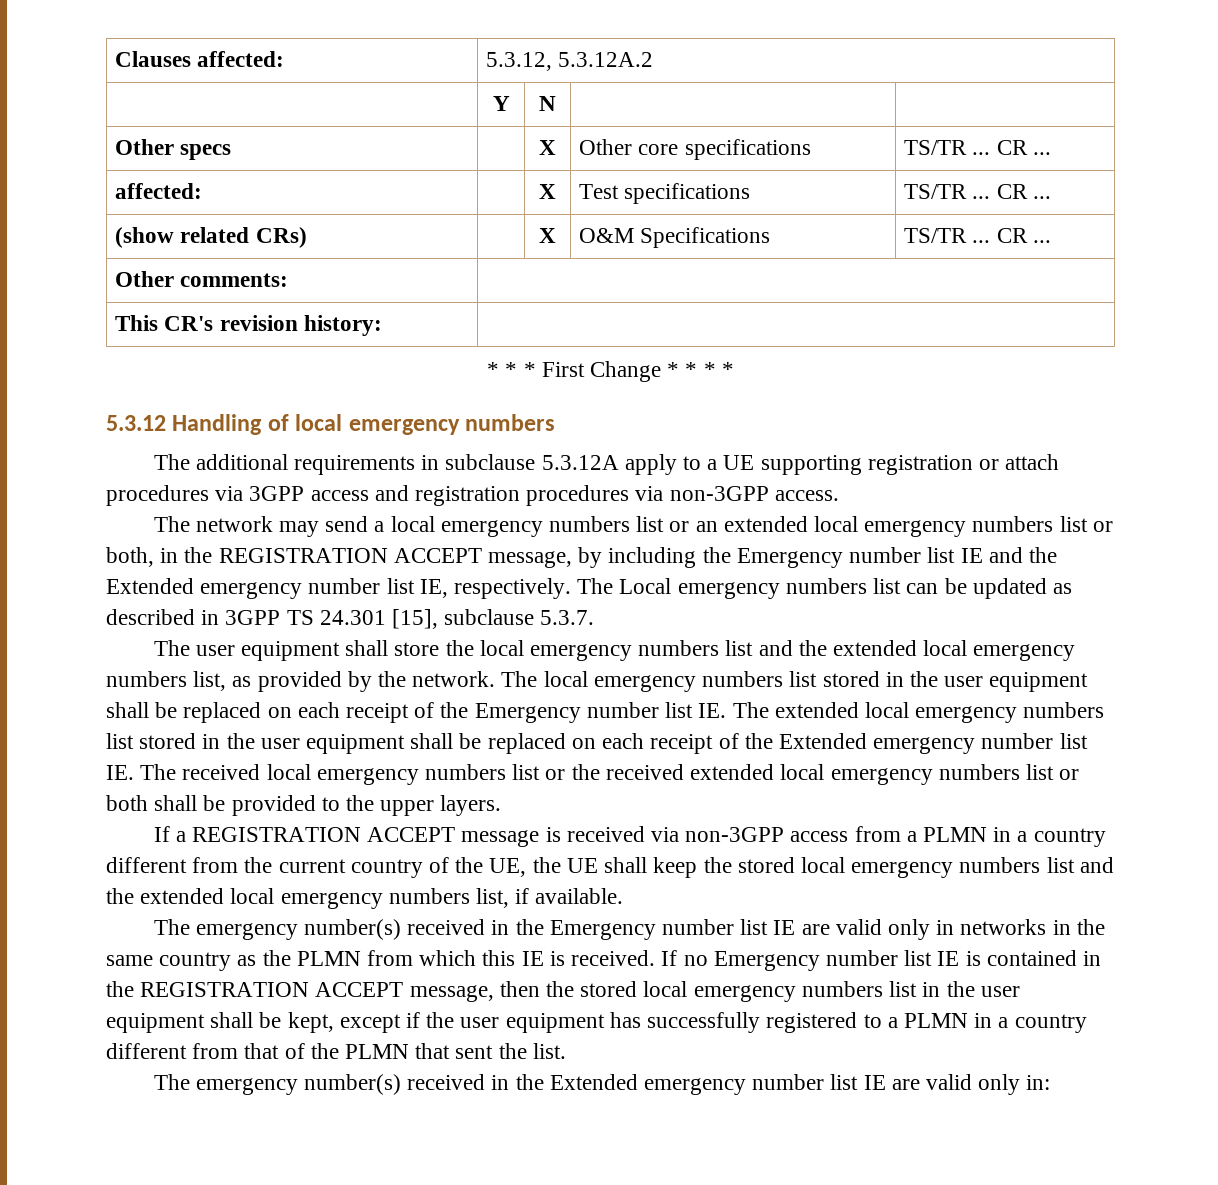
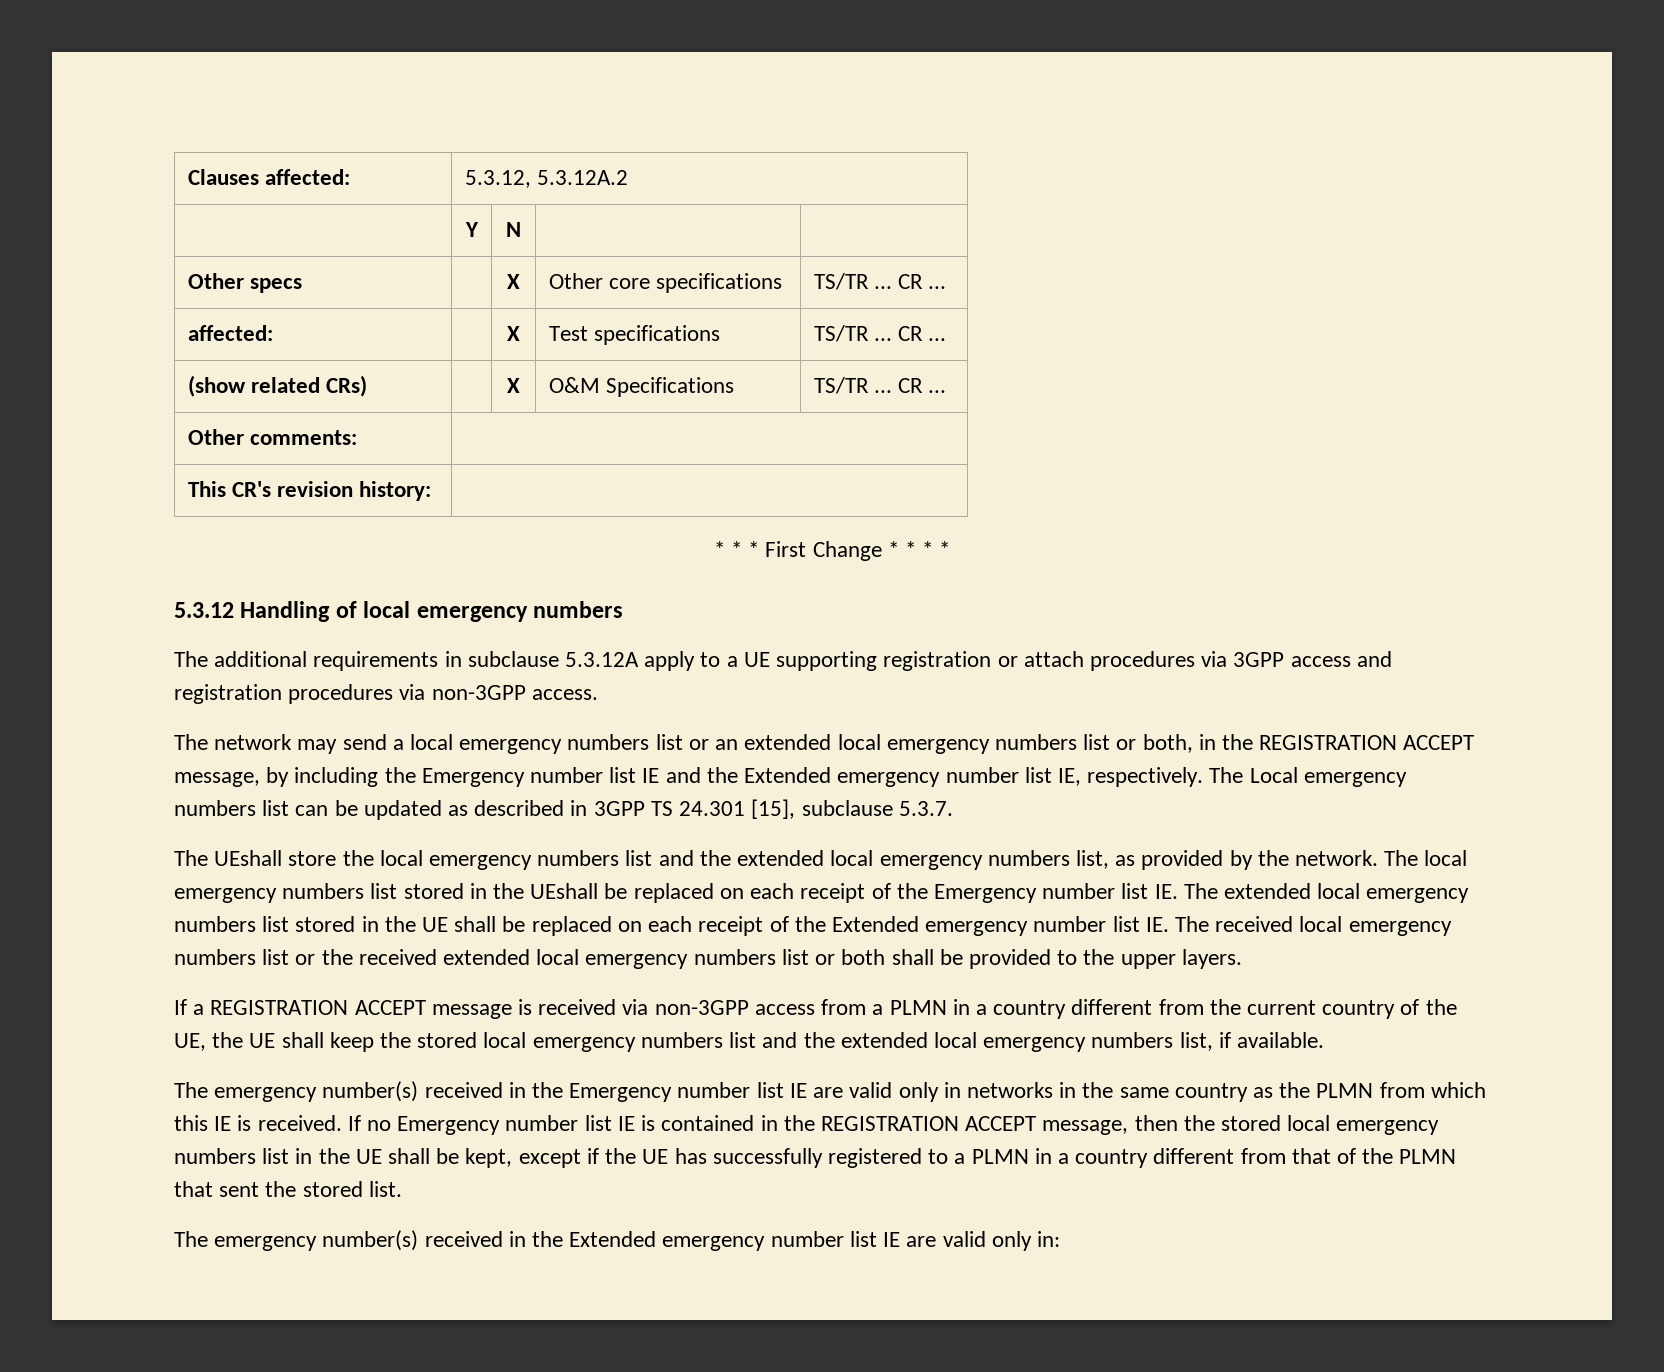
- The user equipment shall store the local emergency numbers list and the extended local emergency numbers list, as provided by the network.
+ The UEshall store the local emergency numbers list and the extended local emergency numbers list, as provided by the network.
- The local emergency numbers list stored in the user equipment shall be replaced on each receipt of the Emergency number list IE. The extended local emergency numbers list stored in the user equipment shall be replaced on each receipt of the Extended emergency number list IE. The received local emergency numbers list or the received extended local emergency numbers list or both shall be provided to the upper layers.
+ The local emergency numbers list stored in the UEshall be replaced on each receipt of the Emergency number list IE. The extended local emergency numbers list stored in the UE shall be replaced on each receipt of the Extended emergency number list IE. The received local emergency numbers list or the received extended local emergency numbers list or both shall be provided to the upper layers.
- If no Emergency number list IE is contained in the REGISTRATION ACCEPT message, then the stored local emergency numbers list in the user equipment shall be kept, except if the user equipment has successfully registered to a PLMN in a country different from that of the PLMN that sent the list.
+ If no Emergency number list IE is contained in the REGISTRATION ACCEPT message, then the stored local emergency numbers list in the UE shall be kept, except if the UE has successfully registered to a PLMN in a country different from that of the PLMN that sent the stored list.

